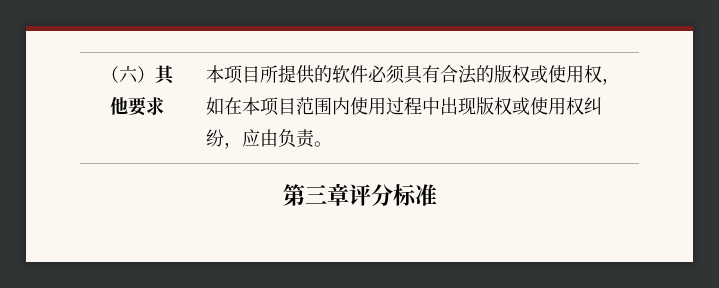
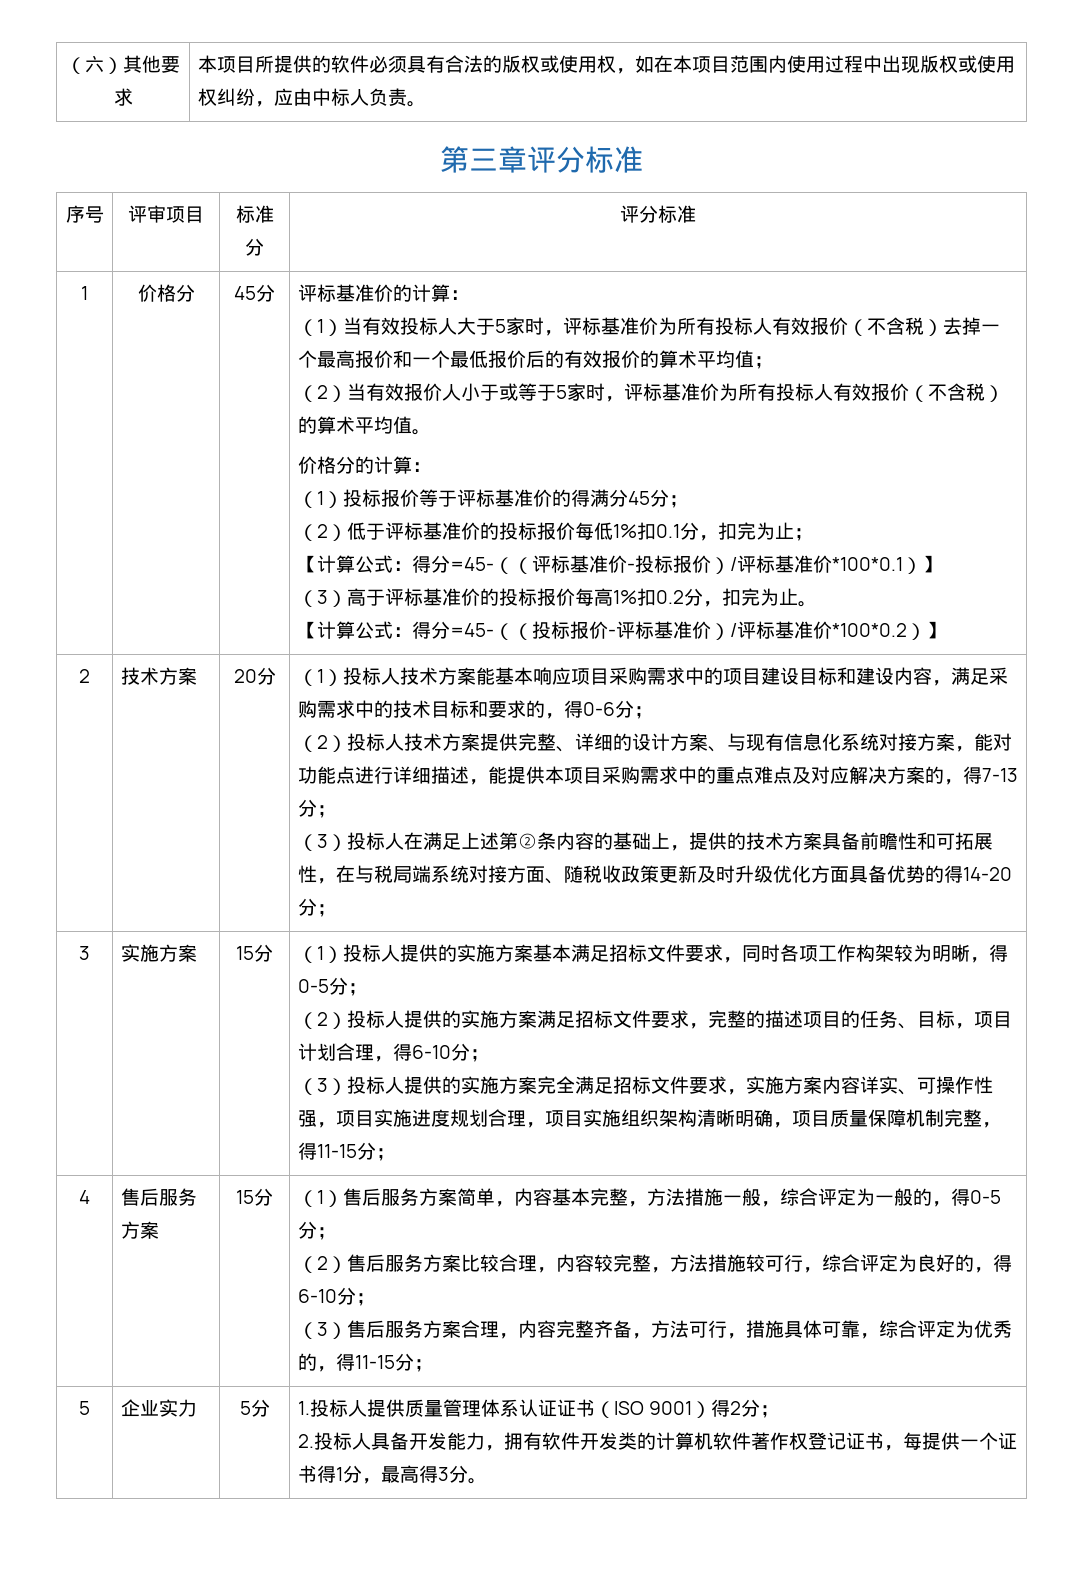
- （六）其他要求 | 本项目所提供的软件必须具有合法的版权或使用权，如在本项目范围内使用过程中出现版权或使用权纠纷，应由负责。
+ （六）其他要求 | 本项目所提供的软件必须具有合法的版权或使用权，如在本项目范围内使用过程中出现版权或使用权纠纷，应由中标人负责。
+ 序号 | 评审项目 | 标准分 | 评分标准
+ 1 | 价格分 | 45分 | 评标基准价的计算：
+ （1）当有效投标人大于5家时，评标基准价为所有投标人有效报价（不含税）去掉一个最高报价和一个最低报价后的有效报价的算术平均值；
+ （2）当有效报价人小于或等于5家时，评标基准价为所有投标人有效报价（不含税）的算术平均值。
+ 价格分的计算：
+ （1）投标报价等于评标基准价的得满分45分；
+ （2）低于评标基准价的投标报价每低1%扣0.1分，扣完为止；
+ 【计算公式：得分=45-（（评标基准价-投标报价）/评标基准价*100*0.1）】
+ （3）高于评标基准价的投标报价每高1%扣0.2分，扣完为止。
+ 【计算公式：得分=45-（（投标报价-评标基准价）/评标基准价*100*0.2）】
+ 2 | 技术方案 | 20分 | （1）投标人技术方案能基本响应项目采购需求中的项目建设目标和建设内容，满足采购需求中的技术目标和要求的，得0-6分；
+ （2）投标人技术方案提供完整、详细的设计方案、与现有信息化系统对接方案，能对功能点进行详细描述，能提供本项目采购需求中的重点难点及对应解决方案的，得7-13分；
+ （3）投标人在满足上述第②条内容的基础上，提供的技术方案具备前瞻性和可拓展性，在与税局端系统对接方面、随税收政策更新及时升级优化方面具备优势的得14-20分；
+ 3 | 实施方案 | 15分 | （1）投标人提供的实施方案基本满足招标文件要求，同时各项工作构架较为明晰，得0-5分；
+ （2）投标人提供的实施方案满足招标文件要求，完整的描述项目的任务、目标，项目计划合理，得6-10分；
+ （3）投标人提供的实施方案完全满足招标文件要求，实施方案内容详实、可操作性强，项目实施进度规划合理，项目实施组织架构清晰明确，项目质量保障机制完整，得11-15分；
+ 4 | 售后服务方案 | 15分 | （1）售后服务方案简单，内容基本完整，方法措施一般，综合评定为一般的，得0-5分；
+ （2）售后服务方案比较合理，内容较完整，方法措施较可行，综合评定为良好的，得6-10分；
+ （3）售后服务方案合理，内容完整齐备，方法可行，措施具体可靠，综合评定为优秀的，得11-15分；
+ 5 | 企业实力 | 5分 | 1.投标人提供质量管理体系认证证书（ISO 9001）得2分；
+ 2.投标人具备开发能力，拥有软件开发类的计算机软件著作权登记证书，每提供一个证书得1分，最高得3分。

